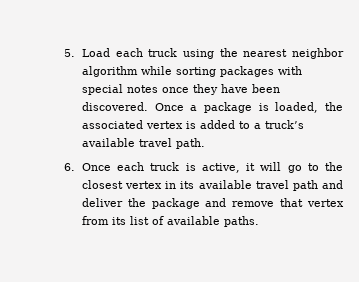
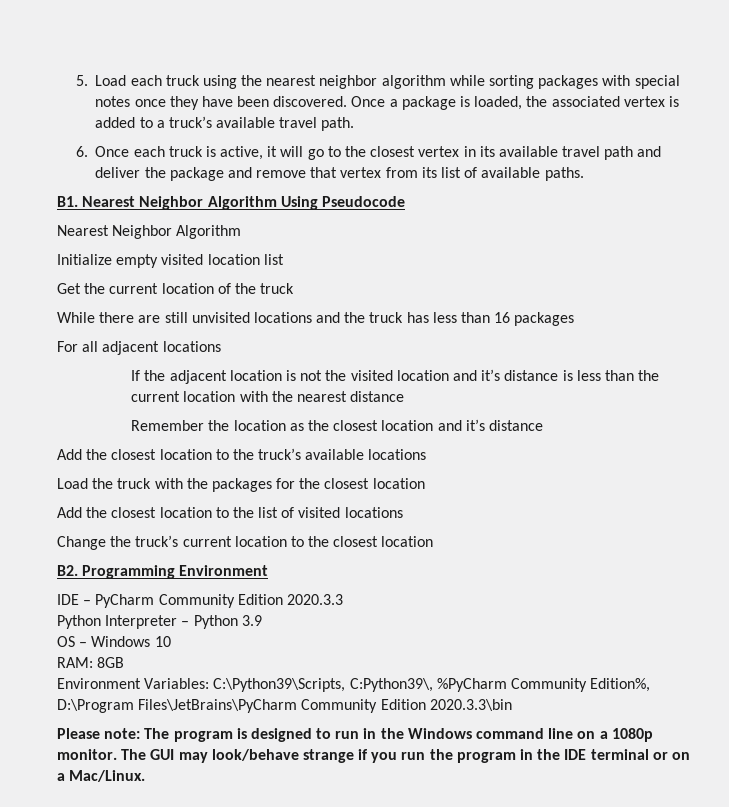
+ B1. Nearest Neighbor Algorithm Using Pseudocode
+ Nearest Neighbor Algorithm
+ Initialize empty visited location list
+ Get the current location of the truck
+ While there are still unvisited locations and the truck has less than 16 packages
+ For all adjacent locations
+ If the adjacent location is not the visited location and it’s distance is less than the current location with the nearest distance
+ Remember the location as the closest location and it’s distance
+ Add the closest location to the truck’s available locations
+ Load the truck with the packages for the closest location
+ Add the closest location to the list of visited locations
+ Change the truck’s current location to the closest location
+ B2. Programming Environment
+ IDE – PyCharm Community Edition 2020.3.3
+ Python Interpreter – Python 3.9
+ OS – Windows 10
+ RAM: 8GB
+ Environment Variables: C:\Python39\Scripts, C:Python39\, %PyCharm Community Edition%, D:\Program Files\JetBrains\PyCharm Community Edition 2020.3.3\bin
+ Please note: The program is designed to run in the Windows command line on a 1080p monitor. The GUI may look/behave strange if you run the program in the IDE terminal or on a Mac/Linux.

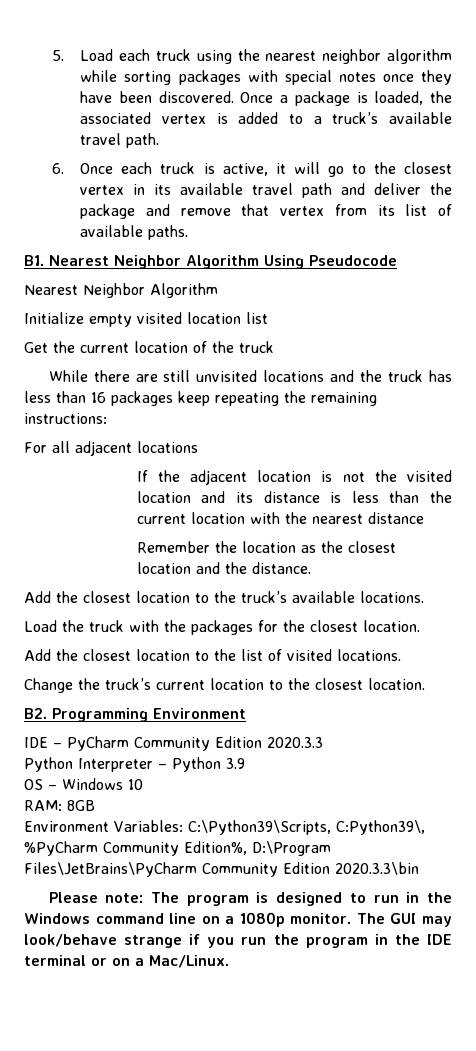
- While there are still unvisited locations and the truck has less than 16 packages
+ While there are still unvisited locations and the truck has less than 16 packages keep repeating the remaining instructions:
- If the adjacent location is not the visited location and it’s distance is less than the current location with the nearest distance
+ If the adjacent location is not the visited location and its distance is less than the current location with the nearest distance
- Remember the location as the closest location and it’s distance
+ Remember the location as the closest location and the distance.
- Add the closest location to the truck’s available locations
+ Add the closest location to the truck’s available locations.
- Load the truck with the packages for the closest location
+ Load the truck with the packages for the closest location.
- Add the closest location to the list of visited locations
+ Add the closest location to the list of visited locations.
- Change the truck’s current location to the closest location
+ Change the truck’s current location to the closest location.

